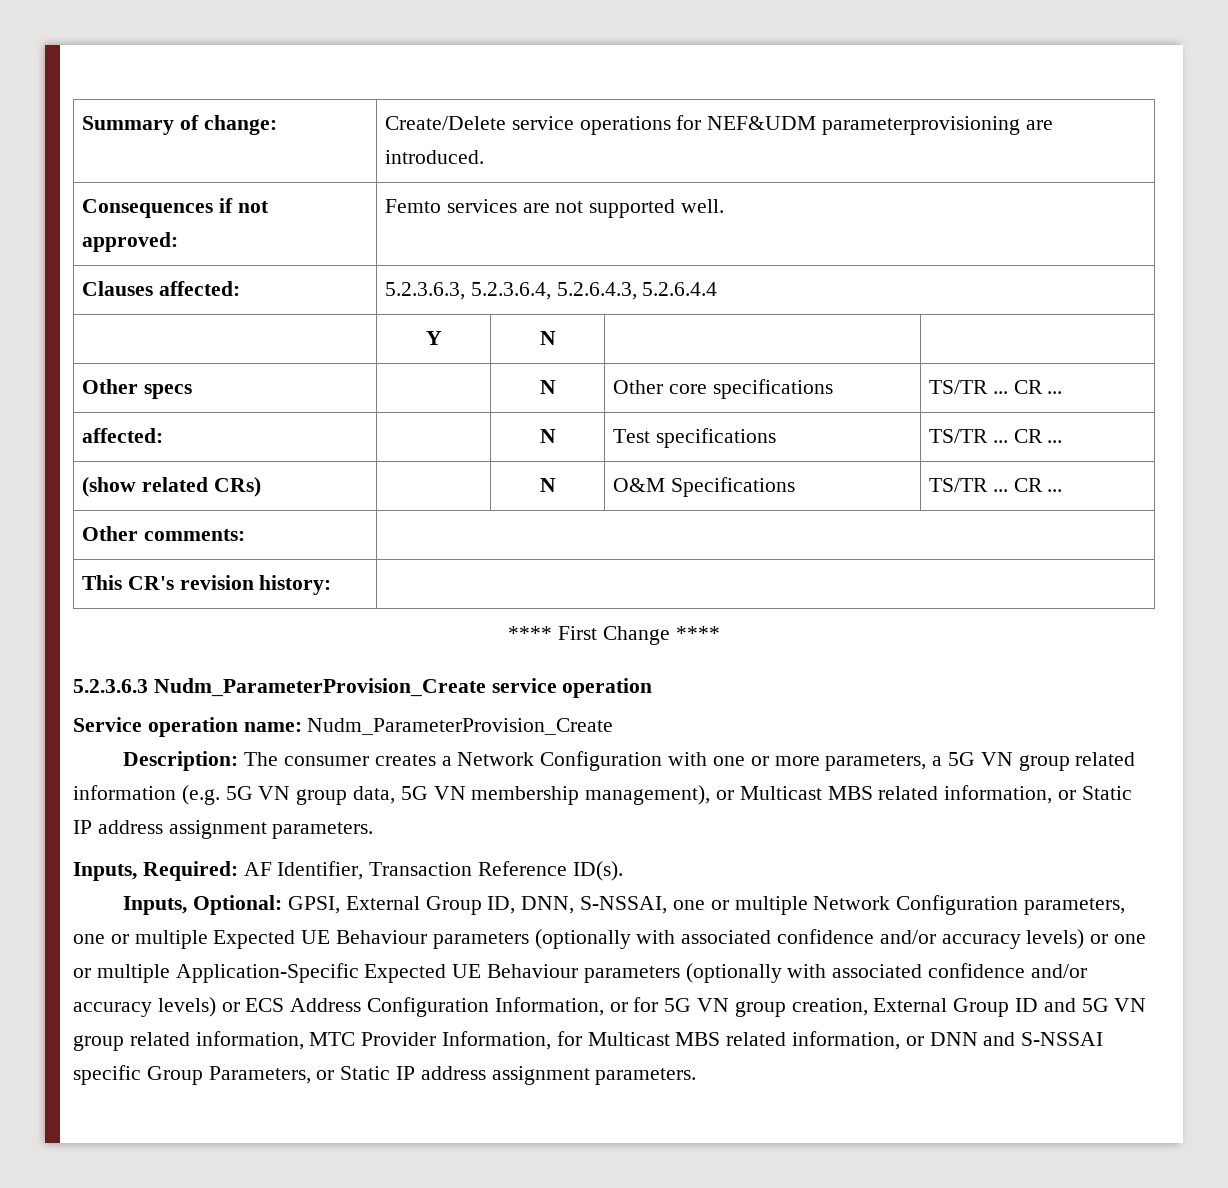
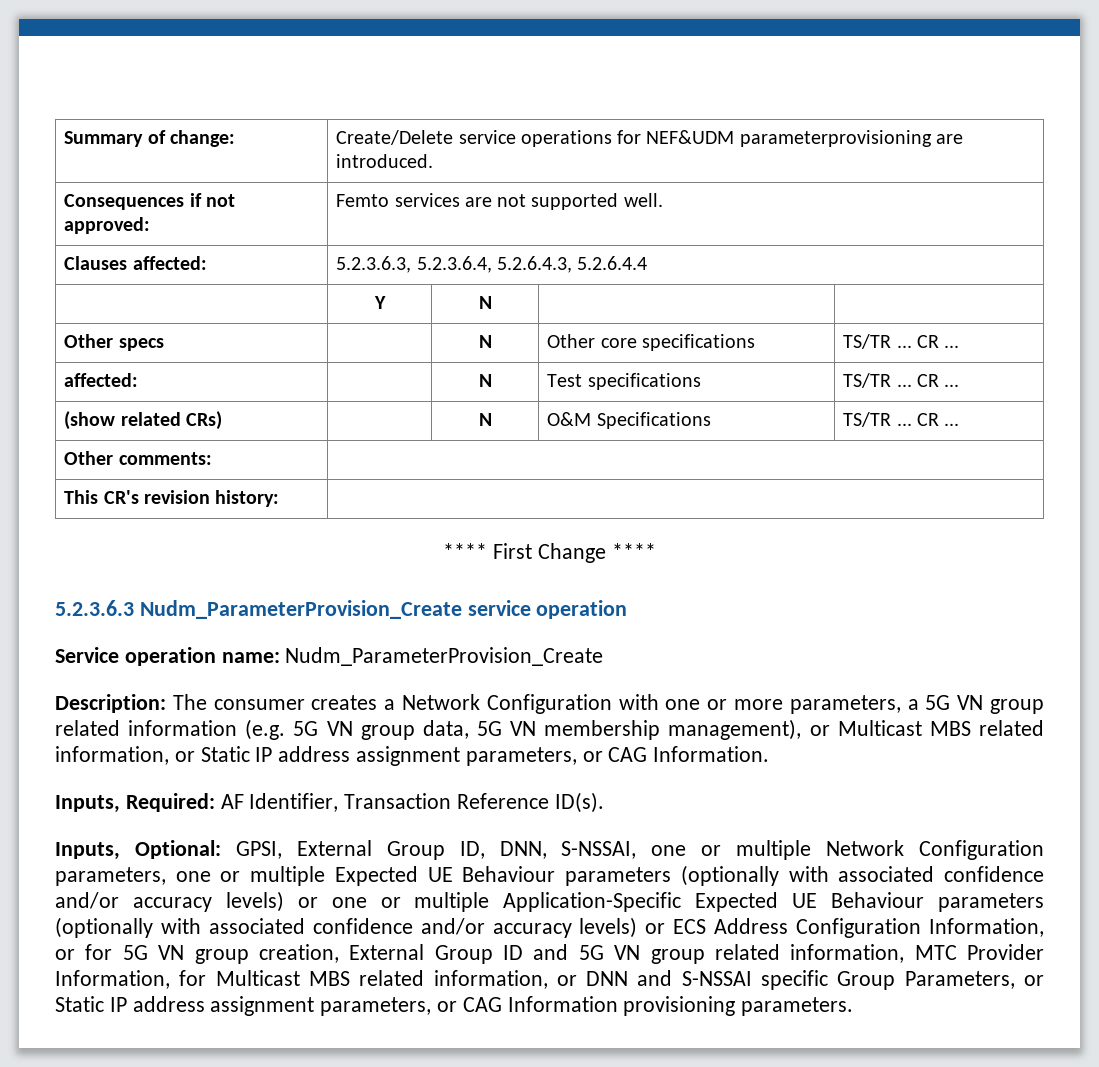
- Description: The consumer creates a Network Configuration with one or more parameters, a 5G VN group related information (e.g. 5G VN group data, 5G VN membership management), or Multicast MBS related information, or Static IP address assignment parameters.
+ Description: The consumer creates a Network Configuration with one or more parameters, a 5G VN group related information (e.g. 5G VN group data, 5G VN membership management), or Multicast MBS related information, or Static IP address assignment parameters, or CAG Information.
- GPSI, External Group ID, DNN, S-NSSAI, one or multiple Network Configuration parameters, one or multiple Expected UE Behaviour parameters (optionally with associated confidence and/or accuracy levels) or one or multiple Application-Specific Expected UE Behaviour parameters (optionally with associated confidence and/or accuracy levels) or ECS Address Configuration Information, or for 5G VN group creation, External Group ID and 5G VN group related information, MTC Provider Information, for Multicast MBS related information, or DNN and S-NSSAI specific Group Parameters, or Static IP address assignment parameters.
+ GPSI, External Group ID, DNN, S-NSSAI, one or multiple Network Configuration parameters, one or multiple Expected UE Behaviour parameters (optionally with associated confidence and/or accuracy levels) or one or multiple Application-Specific Expected UE Behaviour parameters (optionally with associated confidence and/or accuracy levels) or ECS Address Configuration Information, or for 5G VN group creation, External Group ID and 5G VN group related information, MTC Provider Information, for Multicast MBS related information, or DNN and S-NSSAI specific Group Parameters, or Static IP address assignment parameters, or CAG Information provisioning parameters.

